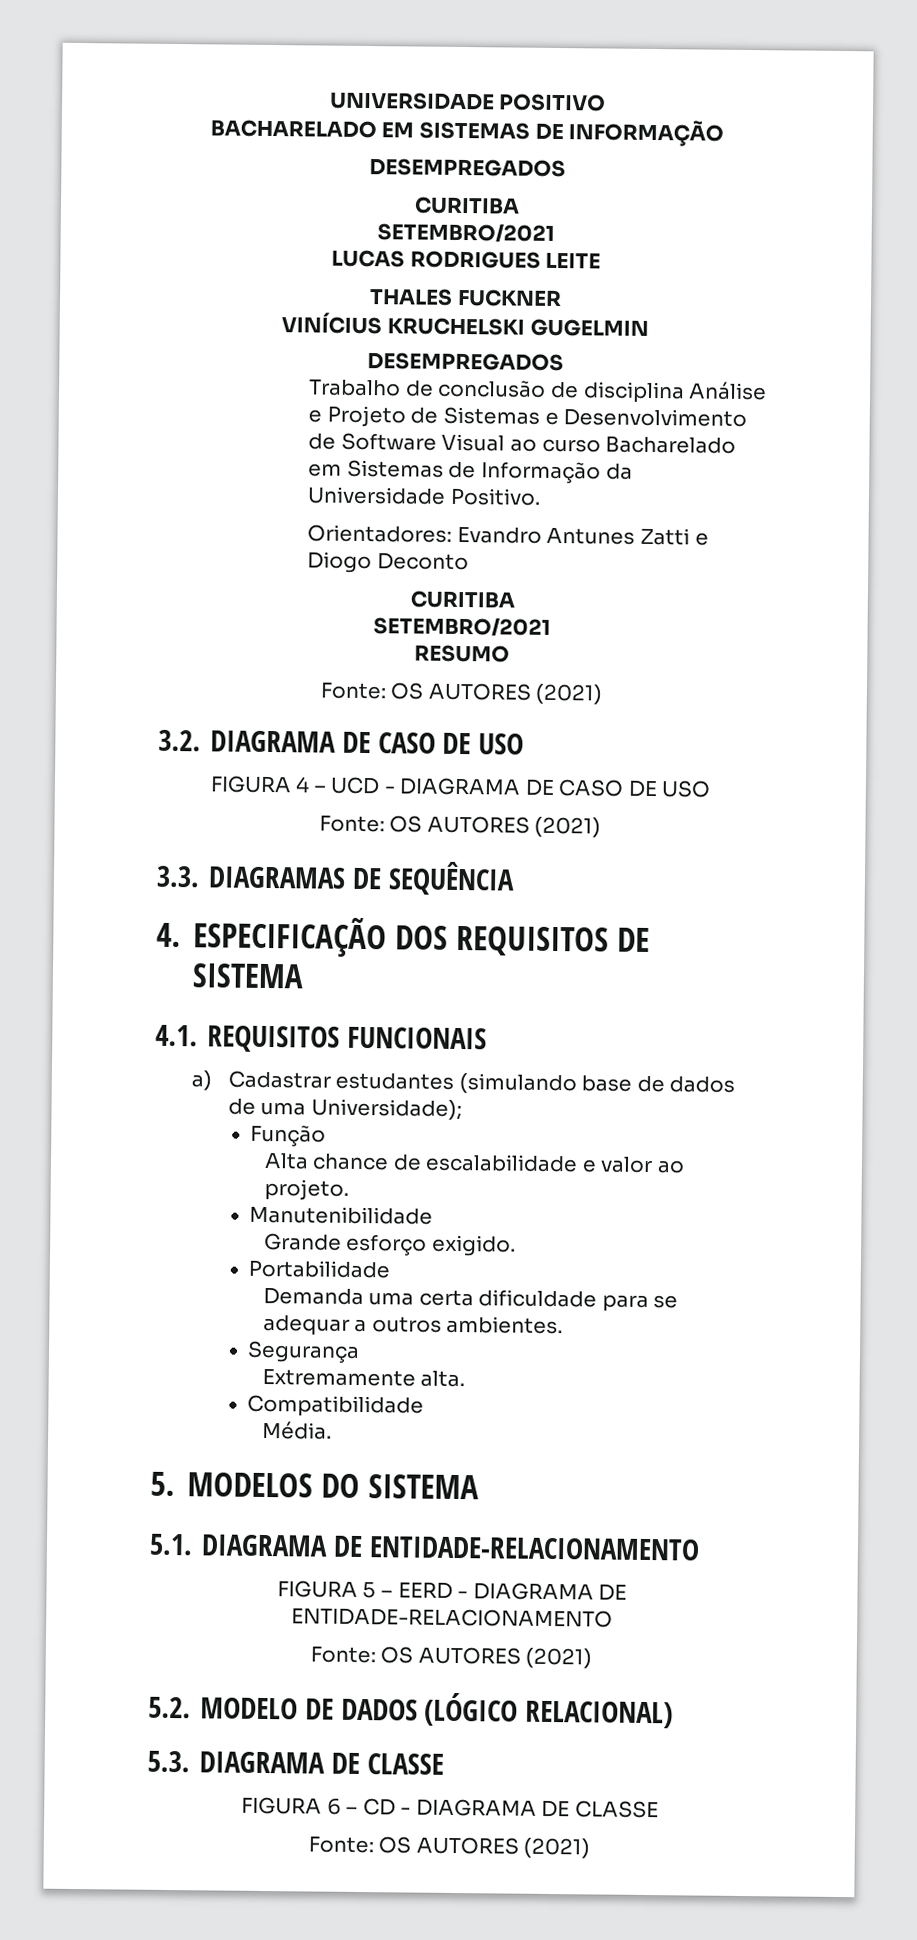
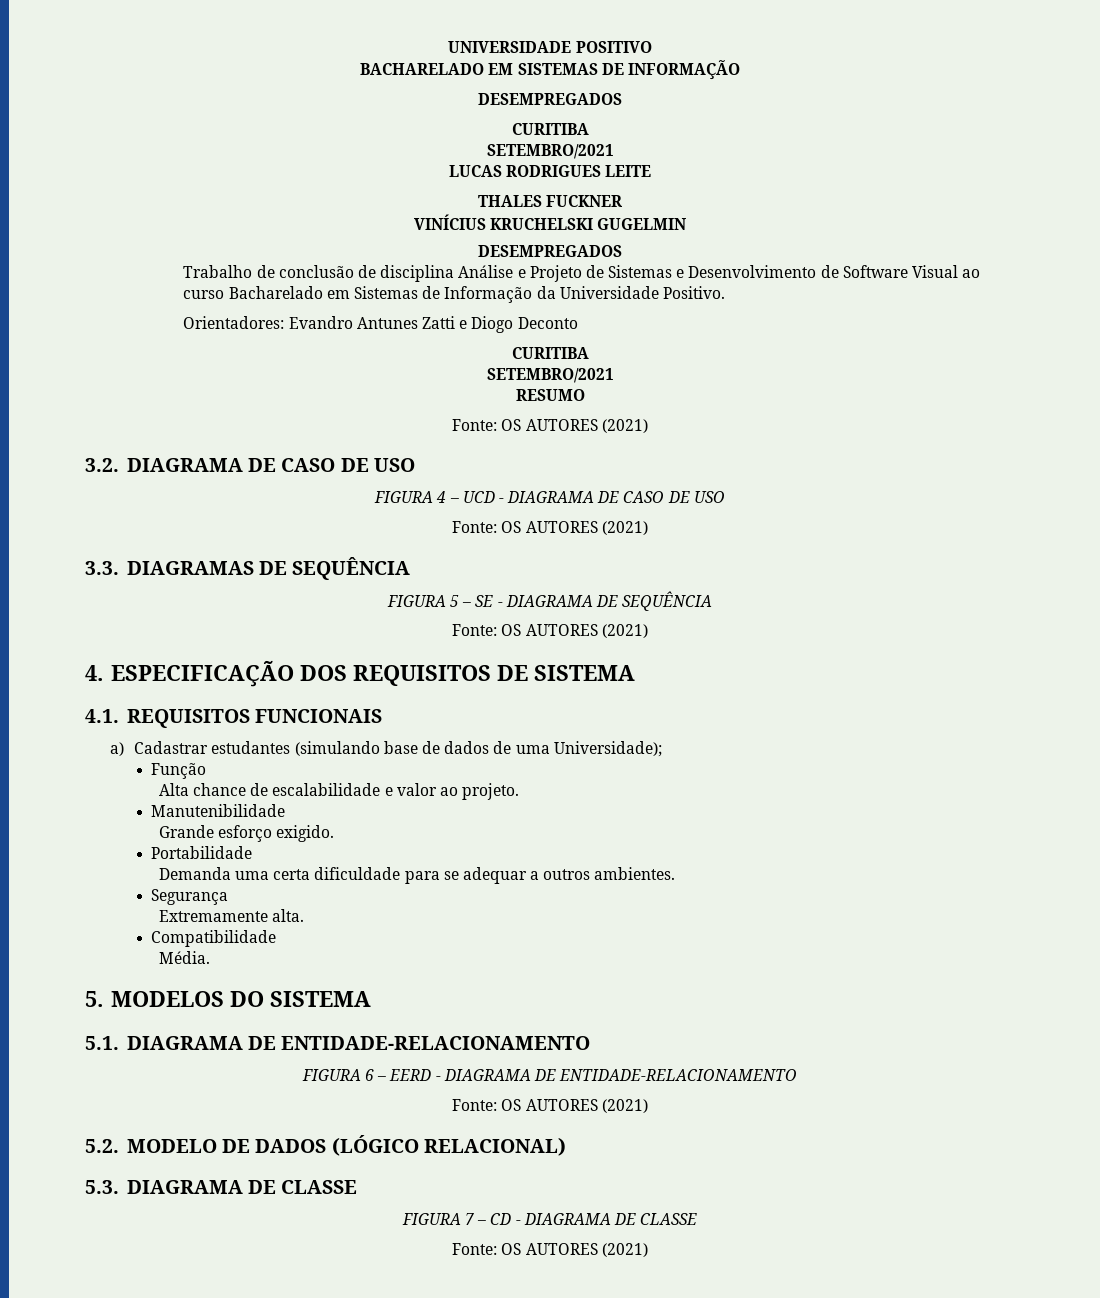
+ FIGURA 5 – SE - DIAGRAMA DE SEQUÊNCIA
+ Fonte: OS AUTORES (2021)
- FIGURA 5 – EERD - DIAGRAMA DE ENTIDADE-RELACIONAMENTO
+ FIGURA 6 – EERD - DIAGRAMA DE ENTIDADE-RELACIONAMENTO
- FIGURA 6 – CD - DIAGRAMA DE CLASSE
+ FIGURA 7 – CD - DIAGRAMA DE CLASSE

